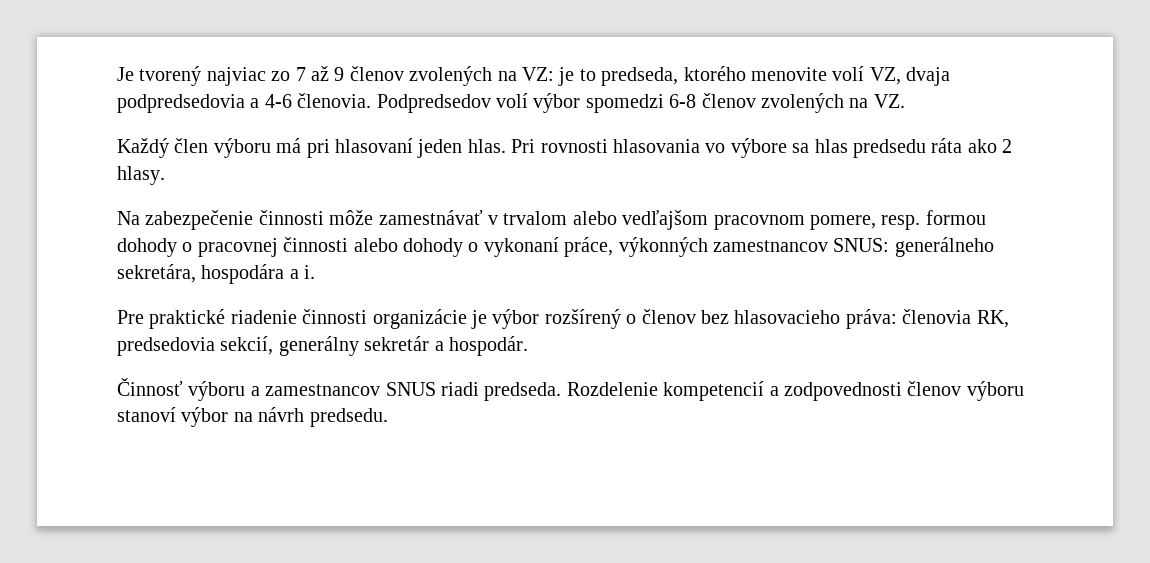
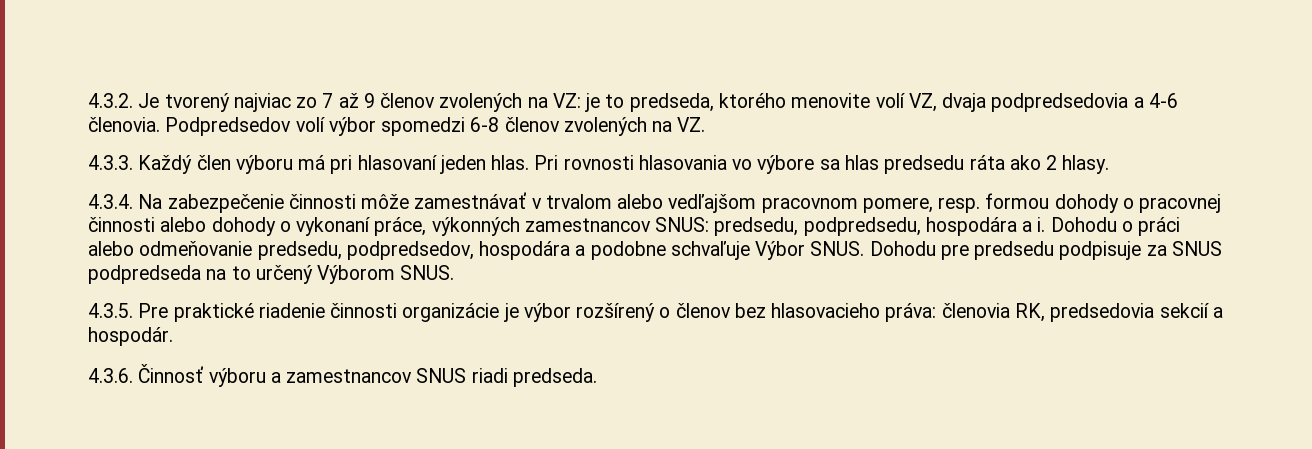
- Je tvorený najviac zo 7 až 9 členov zvolených na VZ: je to predseda, ktorého menovite volí VZ, dvaja podpredsedovia a 4-6 členovia.
+ 4.3.2. Je tvorený najviac zo 7 až 9 členov zvolených na VZ: je to predseda, ktorého menovite volí VZ, dvaja podpredsedovia a 4-6 členovia.
- Každý člen výboru má pri hlasovaní jeden hlas.
+ 4.3.3. Každý člen výboru má pri hlasovaní jeden hlas.
- Na zabezpečenie činnosti môže zamestnávať v trvalom alebo vedľajšom pracovnom pomere, resp. formou dohody o pracovnej činnosti alebo dohody o vykonaní práce, výkonných zamestnancov SNUS: generálneho sekretára, hospodára a i.
- Pre praktické riadenie činnosti organizácie je výbor rozšírený o členov bez hlasovacieho práva: členovia RK, predsedovia sekcií, generálny sekretár a hospodár.
+ 4.3.4. Na zabezpečenie činnosti môže zamestnávať v trvalom alebo vedľajšom pracovnom pomere, resp. formou dohody o pracovnej činnosti alebo dohody o vykonaní práce, výkonných zamestnancov SNUS: predsedu, podpredsedu, hospodára a i. Dohodu o práci alebo odmeňovanie predsedu, podpredsedov, hospodára a podobne schvaľuje Výbor SNUS. Dohodu pre predsedu podpisuje za SNUS podpredseda na to určený Výborom SNUS.
+ 4.3.5. Pre praktické riadenie činnosti organizácie je výbor rozšírený o členov bez hlasovacieho práva: členovia RK, predsedovia sekcií a hospodár.
- Činnosť výboru a zamestnancov SNUS riadi predseda. Rozdelenie kompetencií a zodpovednosti členov výboru stanoví výbor na návrh predsedu.
+ 4.3.6. Činnosť výboru a zamestnancov SNUS riadi predseda.

